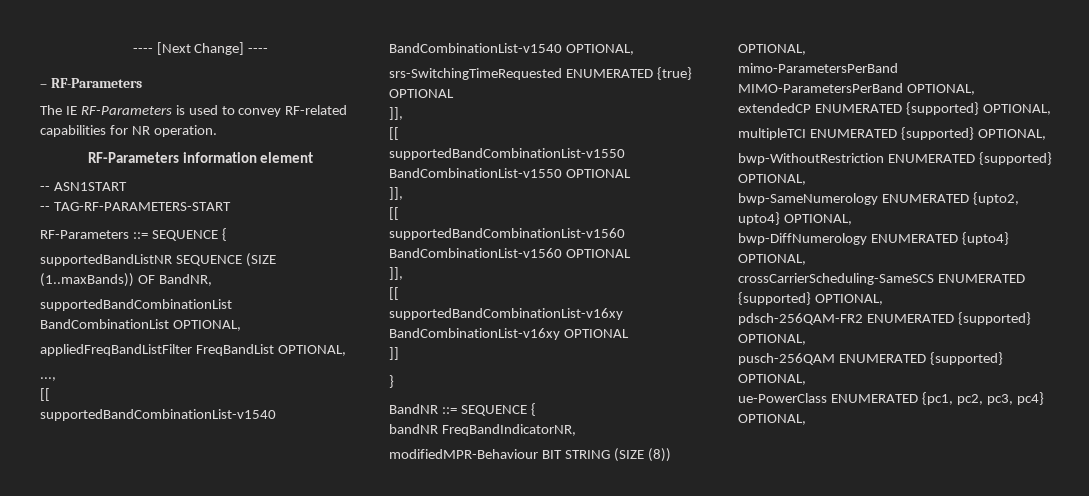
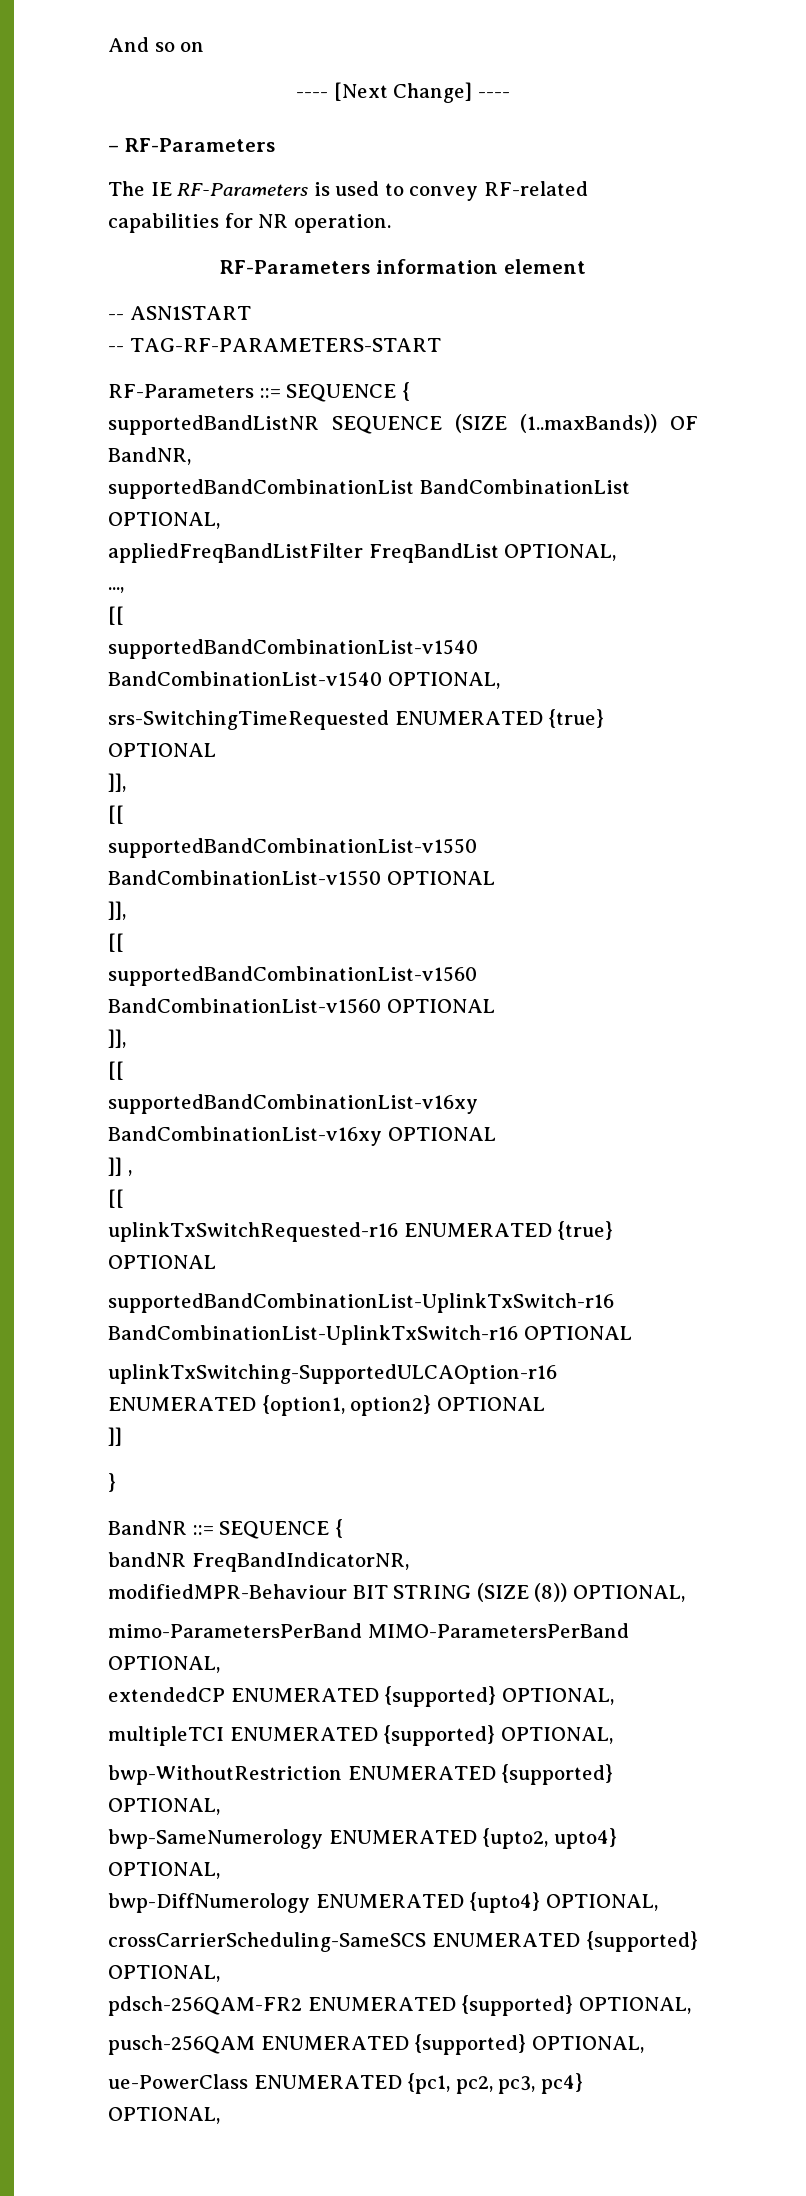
+ And so on
+ ]] ,
+ [[
+ uplinkTxSwitchRequested-r16 ENUMERATED {true} OPTIONAL
+ supportedBandCombinationList-UplinkTxSwitch-r16 BandCombinationList-UplinkTxSwitch-r16 OPTIONAL
+ uplinkTxSwitching-SupportedULCAOption-r16 ENUMERATED {option1, option2} OPTIONAL

